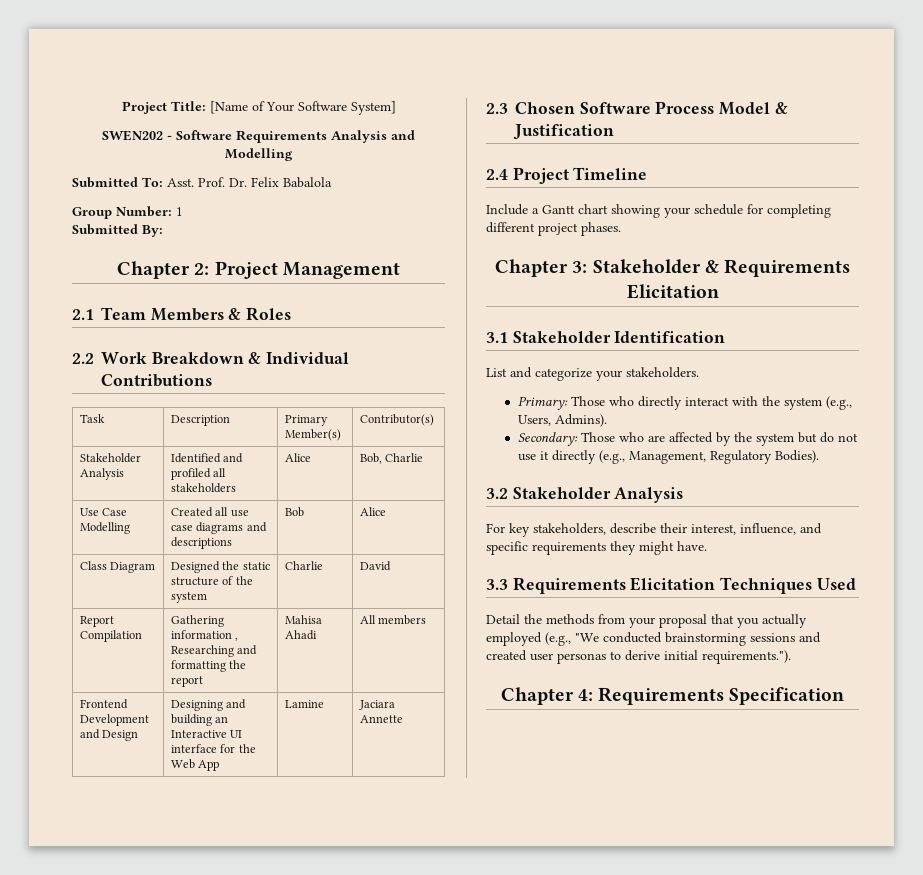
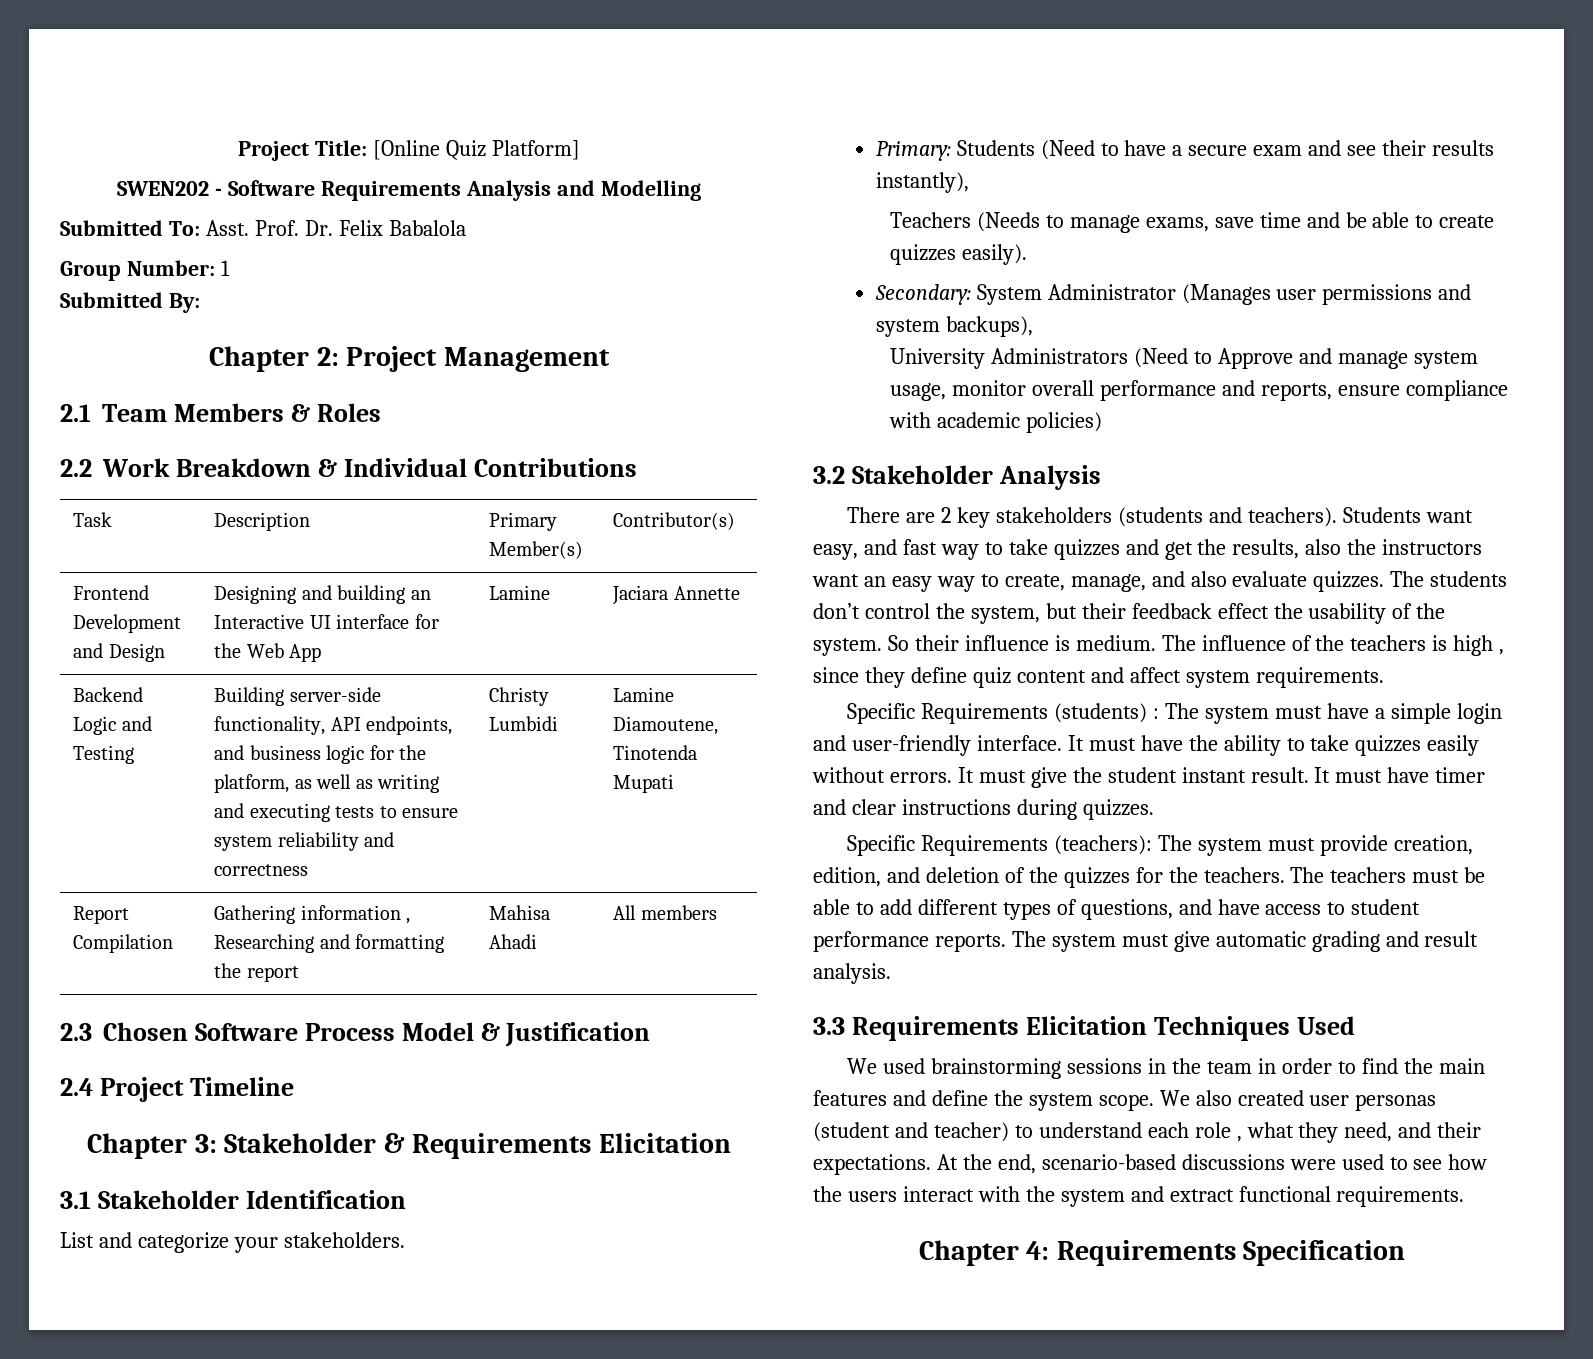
- Project Title: [Name of Your Software System]
+ Project Title: [Online Quiz Platform]
- Stakeholder Analysis | Identified and profiled all stakeholders | Alice | Bob, Charlie
- Use Case Modelling | Created all use case diagrams and descriptions | Bob | Alice
- Class Diagram | Designed the static structure of the system | Charlie | David
- Report Compilation | Gathering information , Researching and formatting the report | Mahisa Ahadi | All members
+ Backend Logic and Testing | Building server-side functionality, API endpoints, and business logic for the platform, as well as writing and executing tests to ensure system reliability and correctness | Christy Lumbidi | Lamine Diamoutene, Tinotenda Mupati
+ Report Compilation | Gathering information , Researching and formatting the report | Mahisa Ahadi | All members
- Include a Gantt chart showing your schedule for completing different project phases.
- Primary: Those who directly interact with the system (e.g., Users, Admins).
- Secondary: Those who are affected by the system but do not use it directly (e.g., Management, Regulatory Bodies).
+ Primary: Students (Need to have a secure exam and see their results instantly),
+ Teachers (Needs to manage exams, save time and be able to create quizzes easily).
+ Secondary: System Administrator (Manages user permissions and system backups),
+ University Administrators (Need to Approve and manage system usage, monitor overall performance and reports, ensure compliance with academic policies)
  3.2 Stakeholder Analysis
- For key stakeholders, describe their interest, influence, and specific requirements they might have.
+ There are 2 key stakeholders (students and teachers). Students want easy, and fast way to take quizzes and get the results, also the instructors want an easy way to create, manage, and also evaluate quizzes. The students don’t control the system, but their feedback effect the usability of the system. So their influence is medium. The influence of the teachers is high , since they define quiz content and affect system requirements.
+ Specific Requirements (students) : The system must have a simple login and user-friendly interface. It must have the ability to take quizzes easily without errors. It must give the student instant result. It must have timer and clear instructions during quizzes.
+ Specific Requirements (teachers): The system must provide creation, edition, and deletion of the quizzes for the teachers. The teachers must be able to add different types of questions, and have access to student performance reports. The system must give automatic grading and result analysis.
- Detail the methods from your proposal that you actually employed (e.g., "We conducted brainstorming sessions and created user personas to derive initial requirements.").
+ We used brainstorming sessions in the team in order to find the main features and define the system scope. We also created user personas (student and teacher) to understand each role , what they need, and their expectations. At the end, scenario-based discussions were used to see how the users interact with the system and extract functional requirements.

